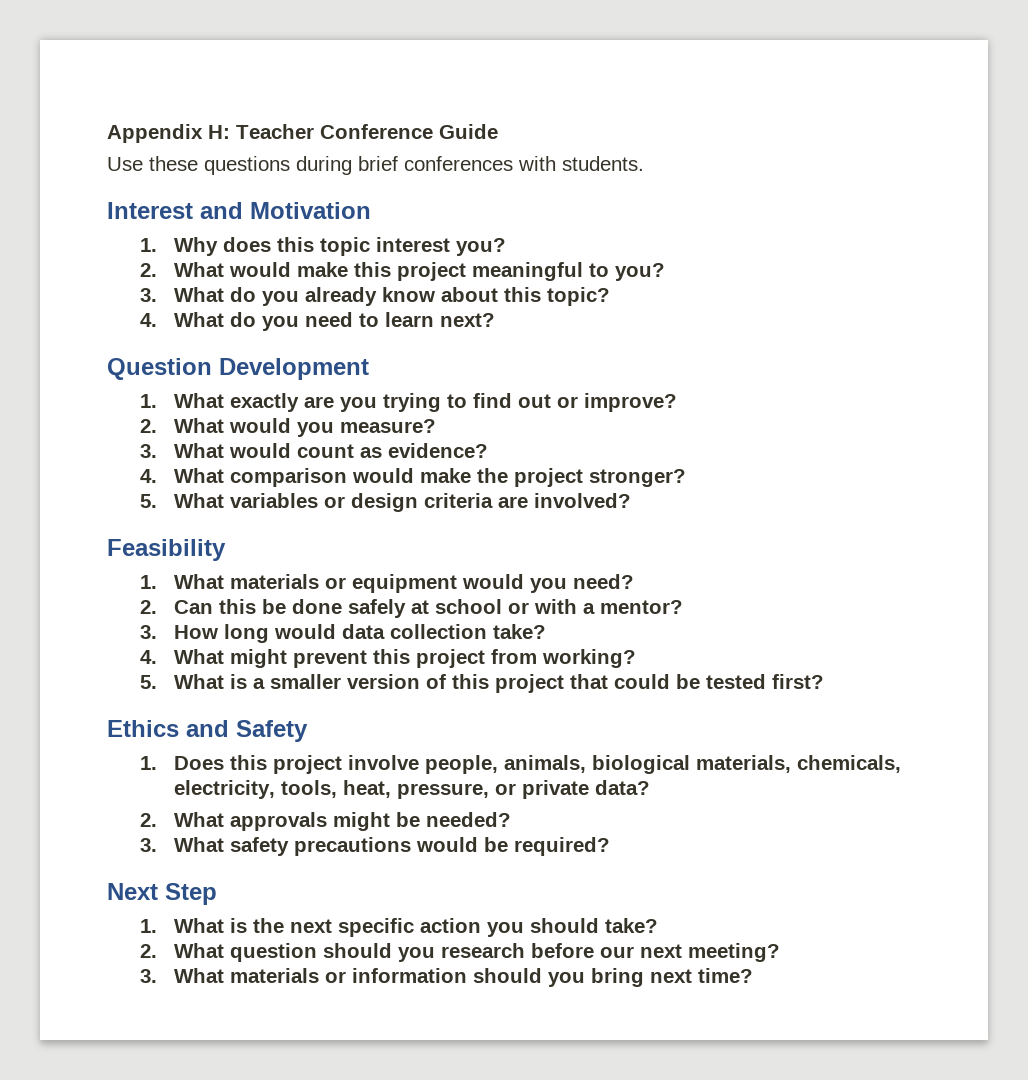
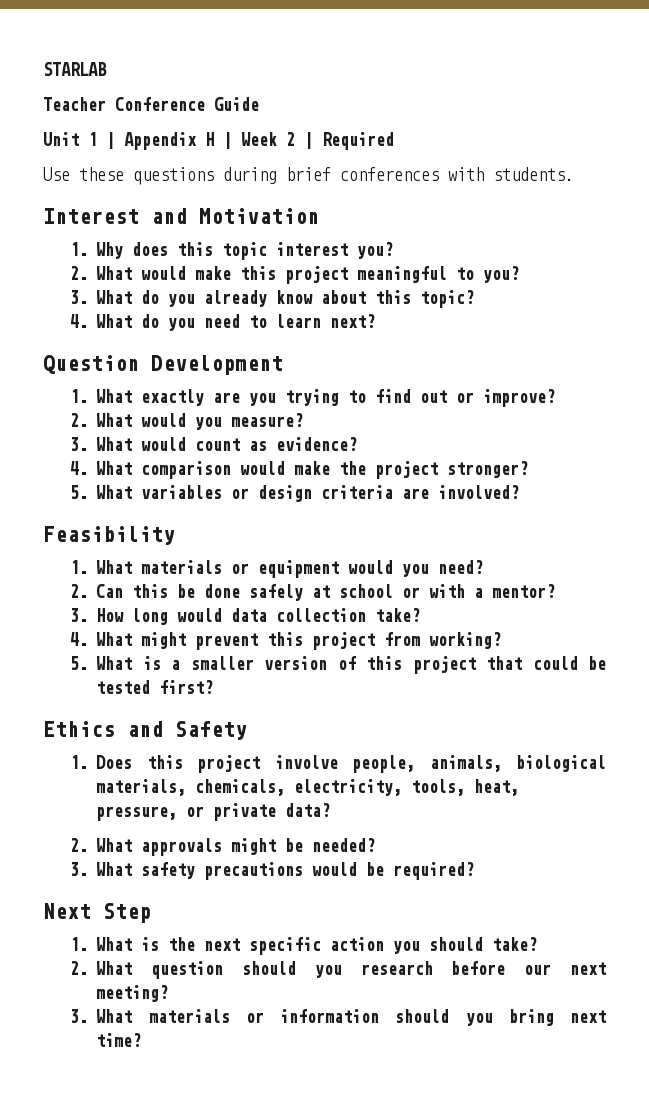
- Appendix H: Teacher Conference Guide
+ STARLAB
+ Teacher Conference Guide
+ Unit 1 | Appendix H | Week 2 | Required

